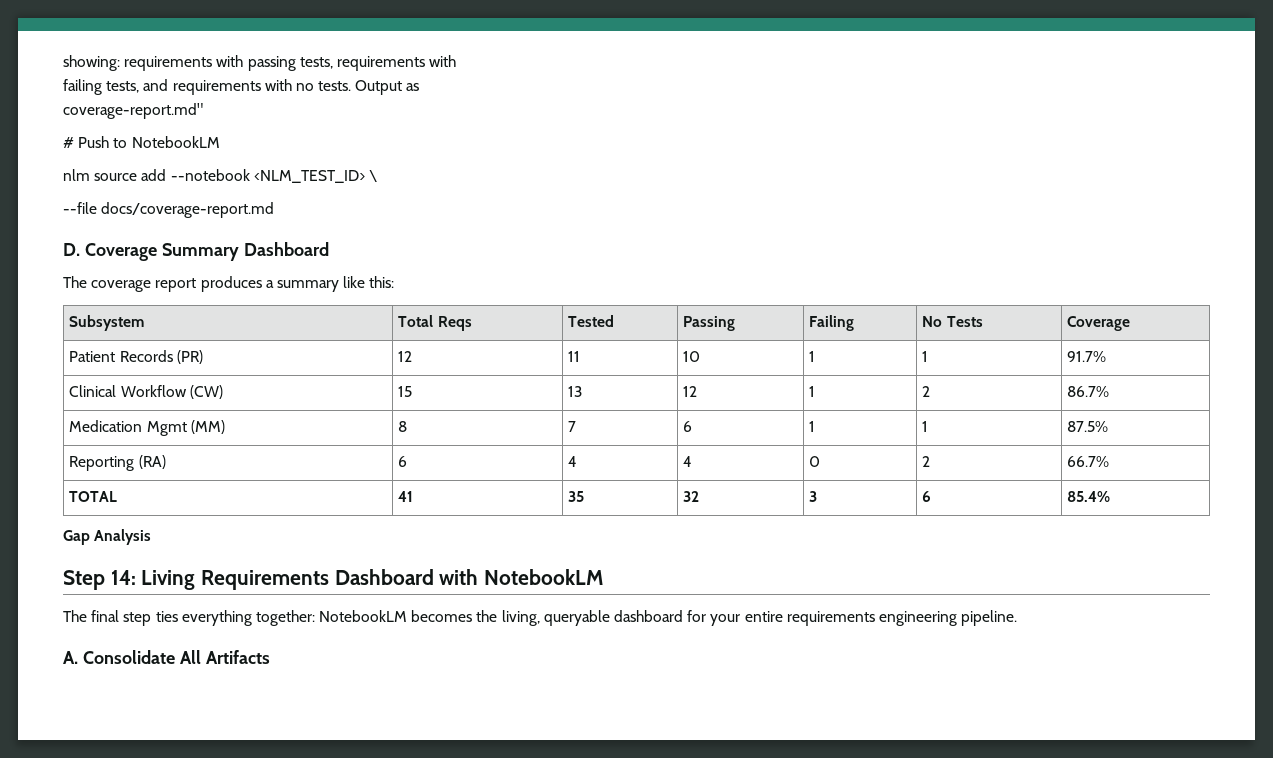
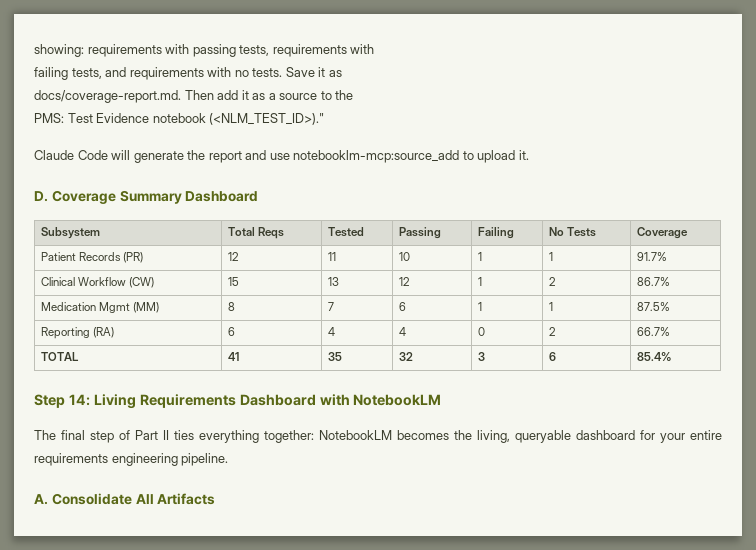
- Output as
+ Save it as
- coverage-report.md"
- # Push to NotebookLM
- nlm source add --notebook <NLM_TEST_ID> \
- --file docs/coverage-report.md
+ docs/coverage-report.md. Then add it as a source to the
+ PMS: Test Evidence notebook (<NLM_TEST_ID>)."
+ Claude Code will generate the report and use notebooklm-mcp:source_add to upload it.
  D. Coverage Summary Dashboard
- The coverage report produces a summary like this:
- Gap Analysis
- The final step ties everything together: NotebookLM becomes the living, queryable dashboard for your entire requirements engineering pipeline.
+ The final step of Part II ties everything together: NotebookLM becomes the living, queryable dashboard for your entire requirements engineering pipeline.

